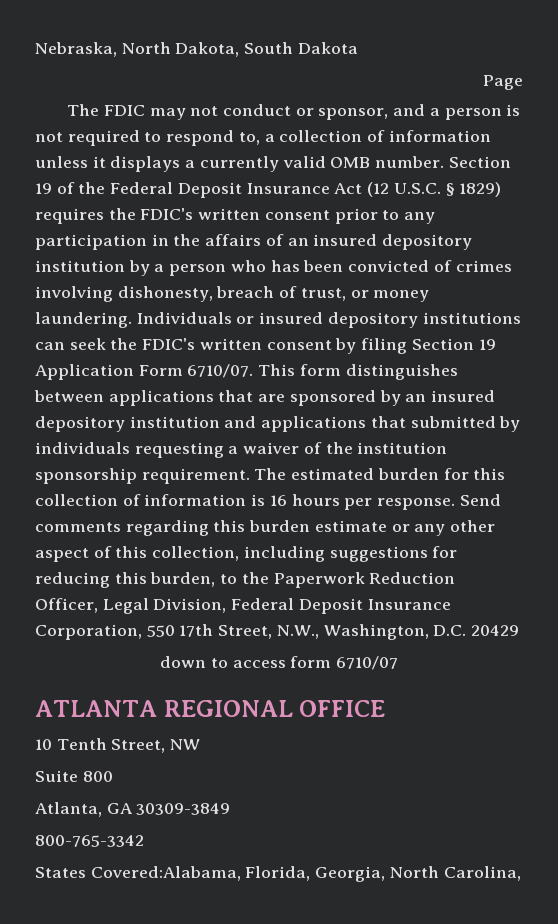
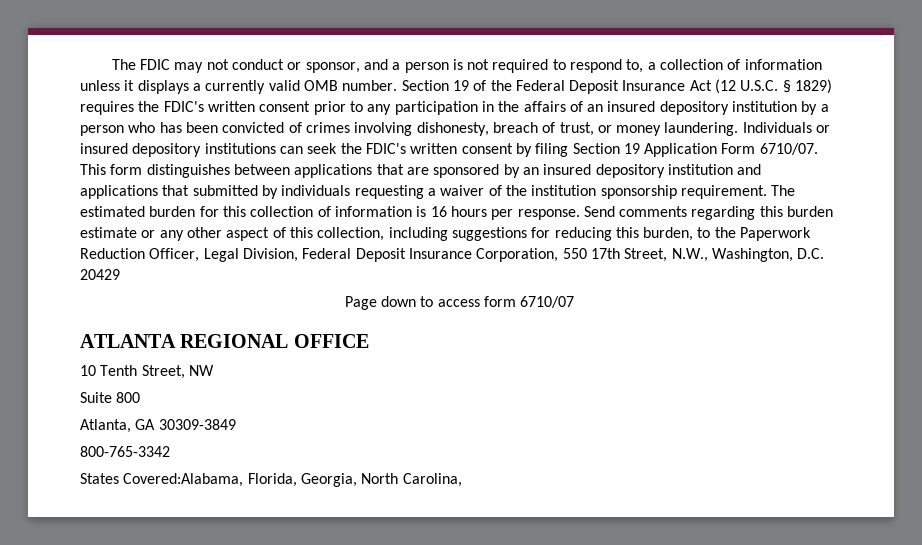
- Nebraska, North Dakota, South Dakota
- Page
- down to access form 6710/07
+ Page down to access form 6710/07

